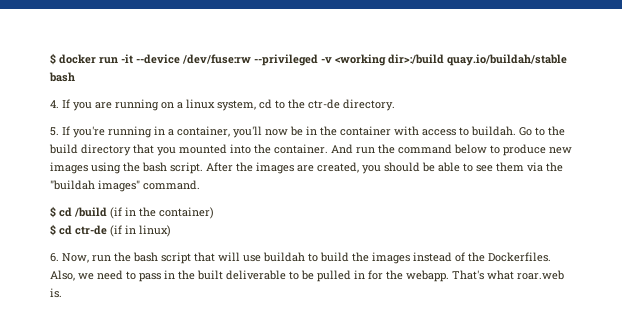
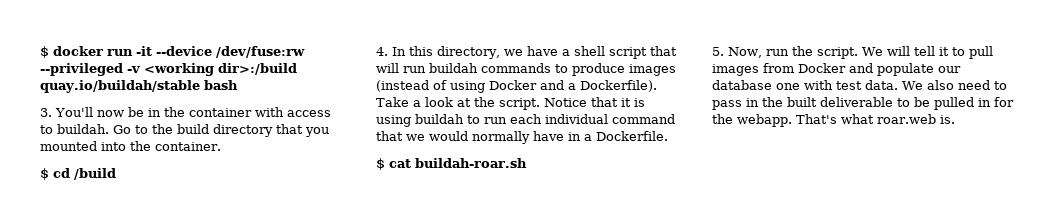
- 4. If you are running on a linux system, cd to the ctr-de directory.
- 5. If you're running in a container, you'll now be in the container with access to buildah.
+ 3. You'll now be in the container with access to buildah.
- Go to the build directory that you mounted into the container. And run the command below to produce new images using the bash script. After the images are created, you should be able to see them via the "buildah images" command.
- $ cd /build (if in the container)
- $ cd ctr-de (if in linux)
- 6. Now, run the bash script that will use buildah to build the images instead of the Dockerfiles. Also, we need to pass in the built deliverable to be pulled in for the webapp.
+ Go to the build directory that you mounted into the container.
+ $ cd /build
+ 4. In this directory, we have a shell script that will run buildah commands to produce images (instead of using Docker and a Dockerfile). Take a look at the script. Notice that it is using buildah to run each individual command that we would normally have in a Dockerfile.
+ $ cat buildah-roar.sh
+ 5. Now, run the script. We will tell it to pull images from Docker and populate our database one with test data. We also need to pass in the built deliverable to be pulled in for the webapp.

